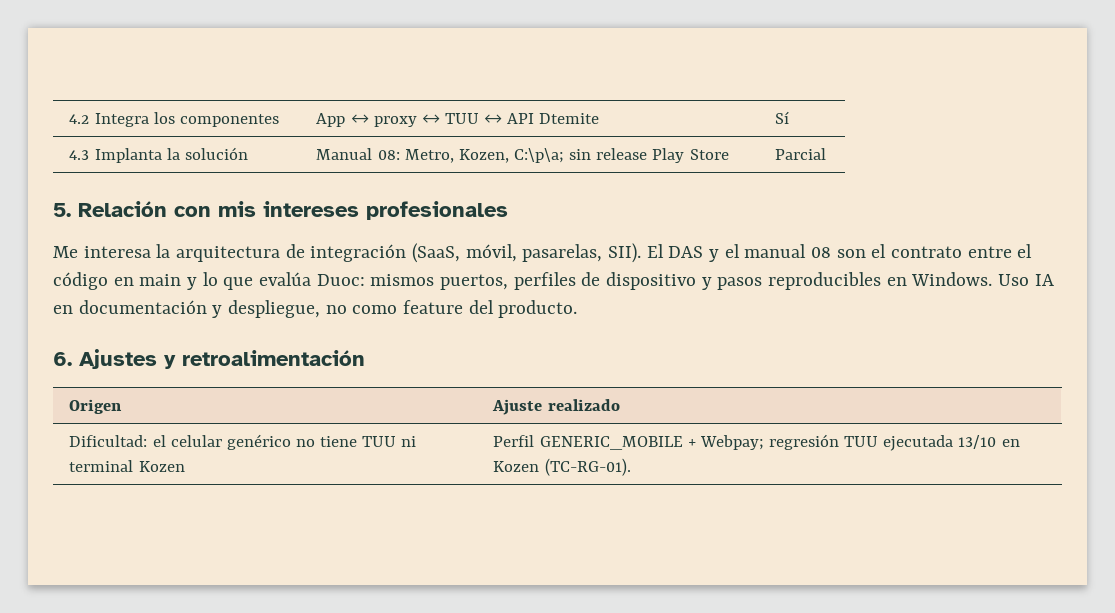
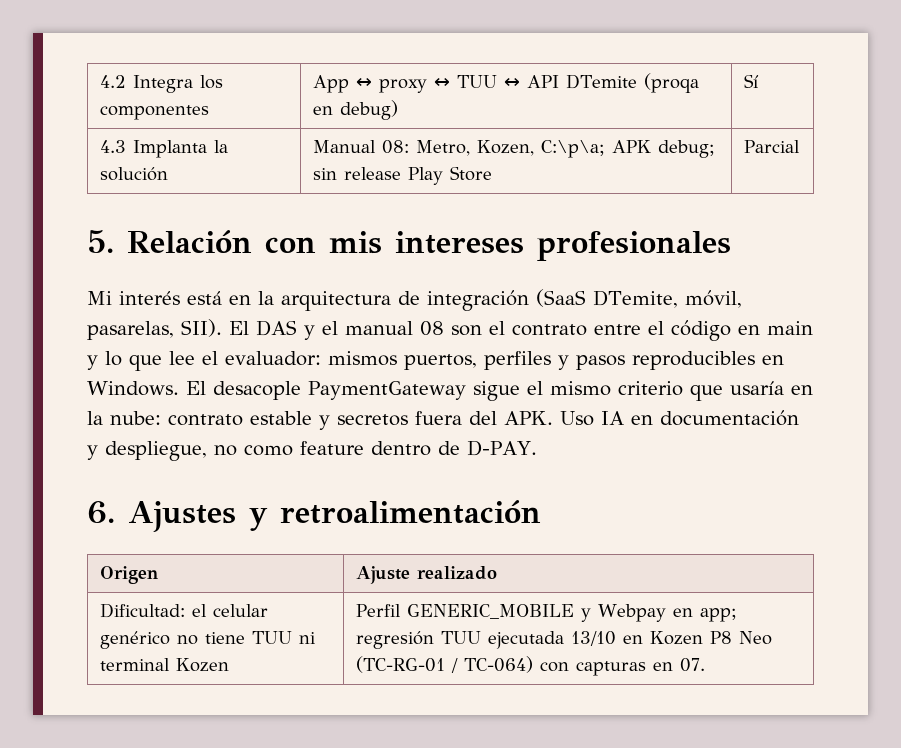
- 4.2 Integra los componentes | App ↔ proxy ↔ TUU ↔ API Dtemite | Sí
+ 4.2 Integra los componentes | App ↔ proxy ↔ TUU ↔ API DTemite (proqa en debug) | Sí
- 4.3 Implanta la solución | Manual 08: Metro, Kozen, C:\p\a; sin release Play Store | Parcial
+ 4.3 Implanta la solución | Manual 08: Metro, Kozen, C:\p\a; APK debug; sin release Play Store | Parcial
- Me interesa la arquitectura de integración (SaaS, móvil, pasarelas, SII).
+ Mi interés está en la arquitectura de integración (SaaS DTemite, móvil, pasarelas, SII).
- El DAS y el manual 08 son el contrato entre el código en main y lo que evalúa Duoc: mismos puertos, perfiles de dispositivo y pasos reproducibles en Windows.
+ El DAS y el manual 08 son el contrato entre el código en main y lo que lee el evaluador: mismos puertos, perfiles y pasos reproducibles en Windows.
- Uso IA en documentación y despliegue, no como feature del producto.
+ El desacople PaymentGateway sigue el mismo criterio que usaría en la nube: contrato estable y secretos fuera del APK. Uso IA en documentación y despliegue, no como feature dentro de D-PAY.
- Dificultad: el celular genérico no tiene TUU ni terminal Kozen | Perfil GENERIC_MOBILE + Webpay; regresión TUU ejecutada 13/10 en Kozen (TC-RG-01).
+ Dificultad: el celular genérico no tiene TUU ni terminal Kozen | Perfil GENERIC_MOBILE y Webpay en app; regresión TUU ejecutada 13/10 en Kozen P8 Neo (TC-RG-01 / TC-064) con capturas en 07.

